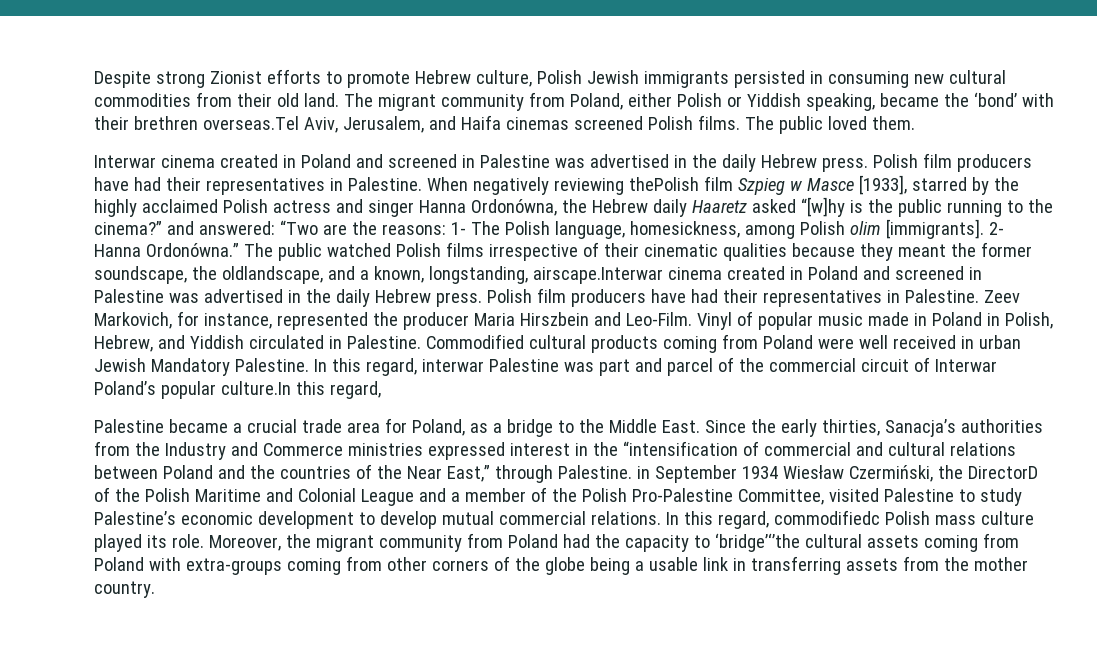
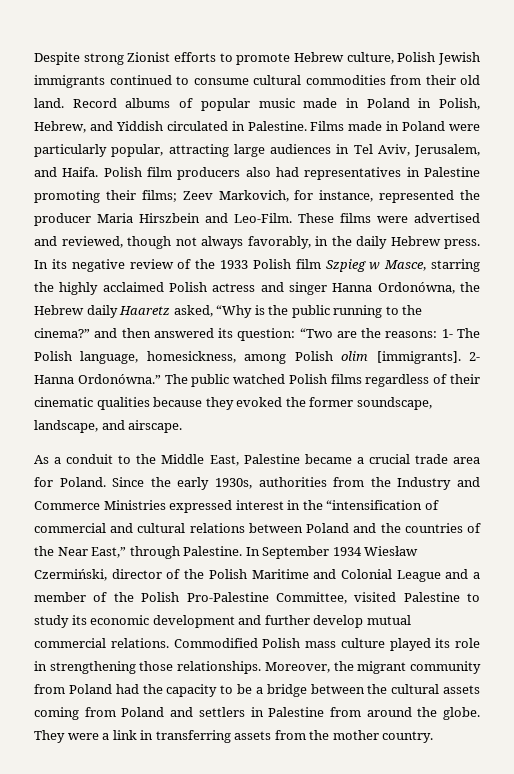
- Despite strong Zionist efforts to promote Hebrew culture, Polish Jewish immigrants persisted in consuming new cultural commodities from their old land.
+ Despite strong Zionist efforts to promote Hebrew culture, Polish Jewish immigrants continued to consume cultural commodities from their old land.
- The migrant community from Poland, either Polish or Yiddish speaking, became the ‘bond’ with their brethren overseas.Tel Aviv, Jerusalem, and Haifa cinemas screened Polish films. The public loved them.
- Interwar cinema created in Poland and screened in Palestine was advertised in the daily Hebrew press. Polish film producers have had their representatives in Palestine. When negatively reviewing thePolish film Szpieg w Masce [1933], starred by the highly acclaimed Polish actress and singer Hanna Ordonówna, the Hebrew daily Haaretz asked “[w]hy is the public running to the cinema?” and answered: “Two are the reasons: 1- The Polish language, homesickness, among Polish olim [immigrants].
+ Record albums of popular music made in Poland in Polish, Hebrew, and Yiddish circulated in Palestine. Films made in Poland were particularly popular, attracting large audiences in Tel Aviv, Jerusalem, and Haifa. Polish film producers also had representatives in Palestine promoting their films; Zeev Markovich, for instance, represented the producer Maria Hirszbein and Leo-Film. These films were advertised and reviewed, though not always favorably, in the daily Hebrew press. In its negative review of the 1933 Polish film Szpieg w Masce, starring the highly acclaimed Polish actress and singer Hanna Ordonówna, the Hebrew daily Haaretz asked, “Why is the public running to the cinema?” and then answered its question: “Two are the reasons: 1- The Polish language, homesickness, among Polish olim [immigrants].
- The public watched Polish films irrespective of their cinematic qualities because they meant the former soundscape, the oldlandscape, and a known, longstanding, airscape.Interwar cinema created in Poland and screened in Palestine was advertised in the daily Hebrew press. Polish film producers have had their representatives in Palestine. Zeev Markovich, for instance, represented the producer Maria Hirszbein and Leo-Film. Vinyl of popular music made in Poland in Polish, Hebrew, and Yiddish circulated in Palestine. Commodified cultural products coming from Poland were well received in urban Jewish Mandatory Palestine. In this regard, interwar Palestine was part and parcel of the commercial circuit of Interwar Poland’s popular culture.In this regard,
- Palestine became a crucial trade area for Poland, as a bridge to the Middle East.
+ The public watched Polish films regardless of their cinematic qualities because they evoked the former soundscape, landscape, and airscape.
+ As a conduit to the Middle East, Palestine became a crucial trade area for Poland.
- Since the early thirties, Sanacja’s authorities from the Industry and Commerce ministries expressed interest in the “intensification of commercial and cultural relations between Poland and the countries of the Near East,” through Palestine. in September 1934 Wiesław Czermiński, the DirectorD of the Polish Maritime and Colonial League and a member of the Polish Pro-Palestine Committee, visited Palestine to study Palestine’s economic development to develop mutual commercial relations.
+ Since the early 1930s, authorities from the Industry and Commerce Ministries expressed interest in the “intensification of commercial and cultural relations between Poland and the countries of the Near East,” through Palestine. In September 1934 Wiesław Czermiński, director of the Polish Maritime and Colonial League and a member of the Polish Pro-Palestine Committee, visited Palestine to study its economic development and further develop mutual commercial relations.
- In this regard, commodifiedc Polish mass culture played its role.
+ Commodified Polish mass culture played its role in strengthening those relationships.
- Moreover, the migrant community from Poland had the capacity to ‘bridge’‘’the cultural assets coming from Poland with extra-groups coming from other corners of the globe being a usable link in transferring assets from the mother country.
+ Moreover, the migrant community from Poland had the capacity to be a bridge between the cultural assets coming from Poland and settlers in Palestine from around the globe. They were a link in transferring assets from the mother country.

